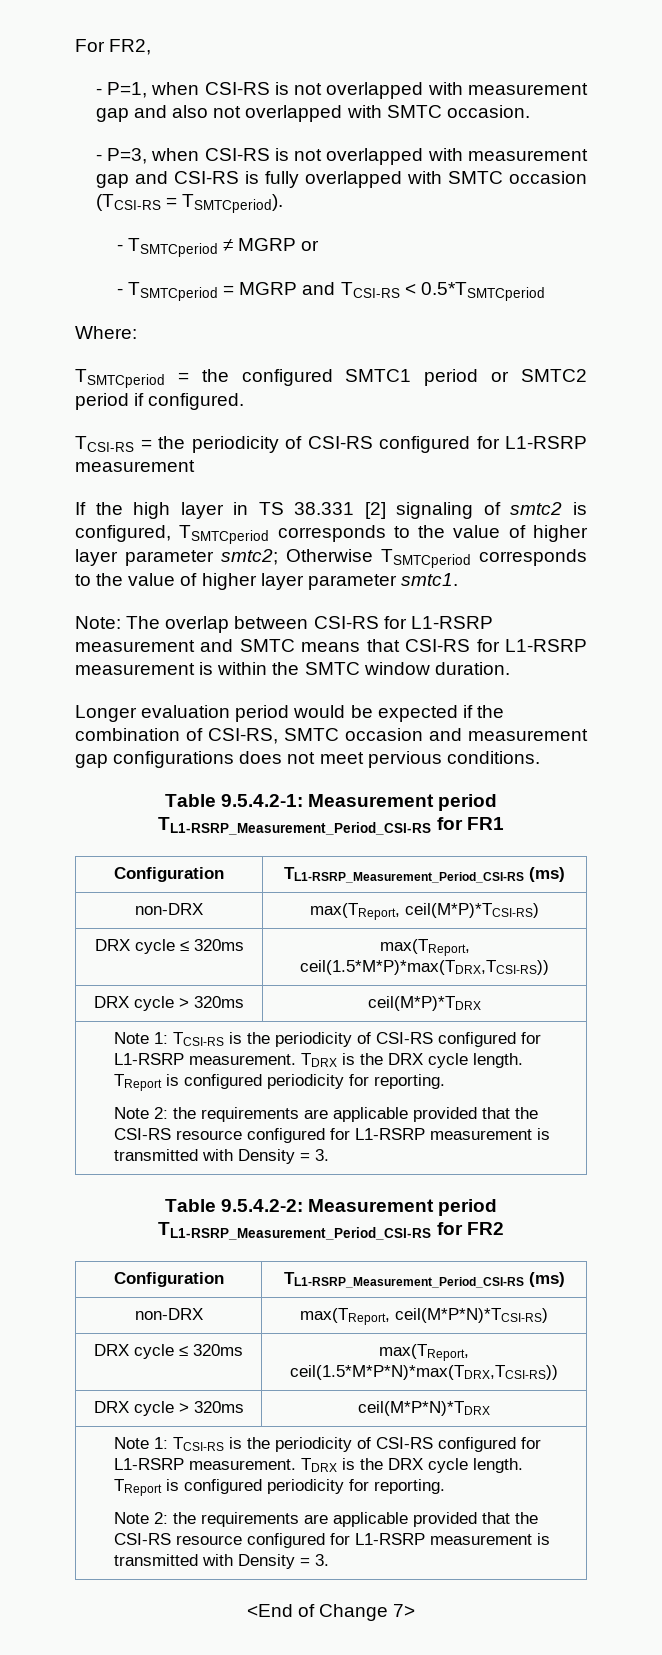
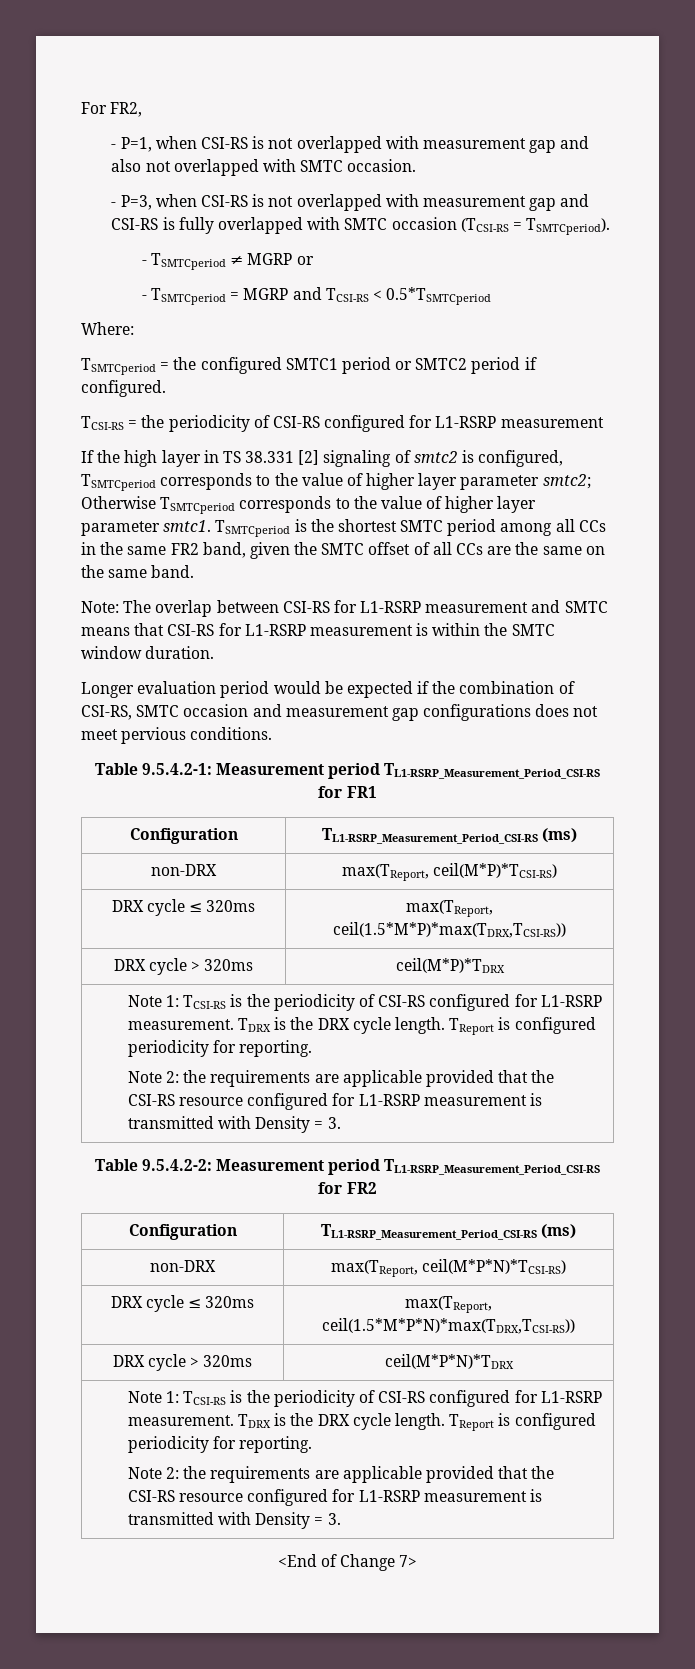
+ TSMTCperiod is the shortest SMTC period among all CCs in the same FR2 band, given the SMTC offset of all CCs are the same on the same band.

